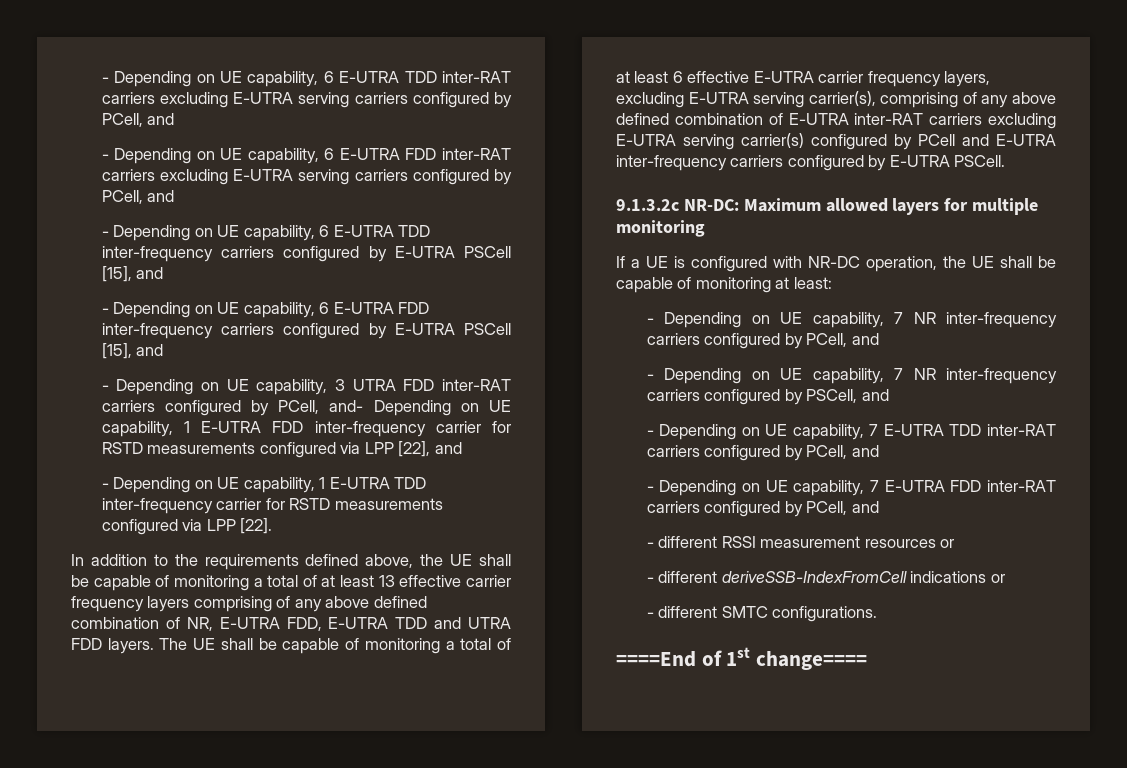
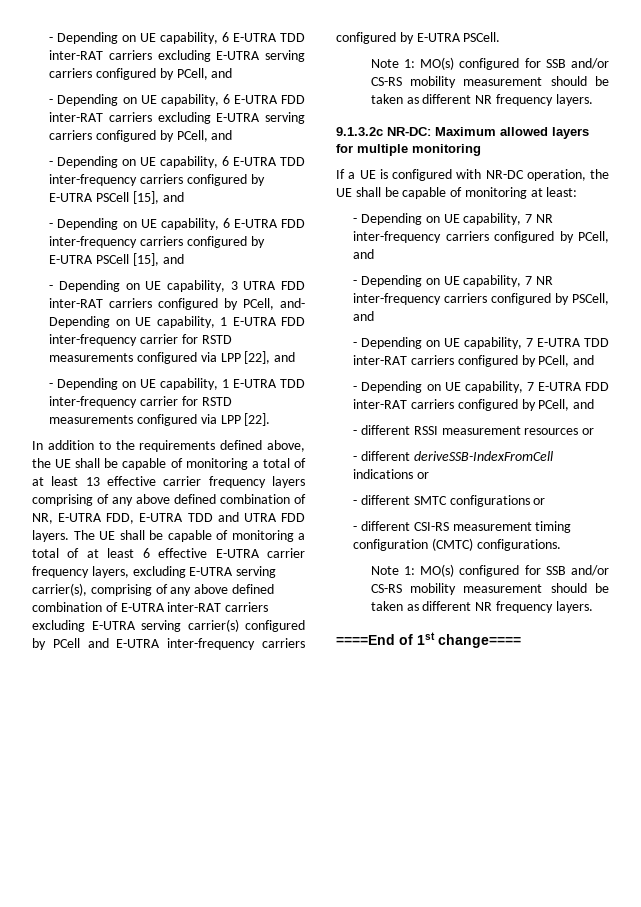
  The UE shall be capable of monitoring a total of at least 6 effective E-UTRA carrier frequency layers, excluding E-UTRA serving carrier(s), comprising of any above defined combination of E-UTRA inter-RAT carriers excluding E-UTRA serving carrier(s) configured by PCell and E-UTRA inter-frequency carriers configured by E-UTRA PSCell.
+ Note 1: MO(s) configured for SSB and/or CS-RS mobility measurement should be taken as different NR frequency layers.
- - different SMTC configurations.
+ - different SMTC configurations or
+ - different CSI-RS measurement timing configuration (CMTC) configurations.
+ Note 1: MO(s) configured for SSB and/or CS-RS mobility measurement should be taken as different NR frequency layers.

